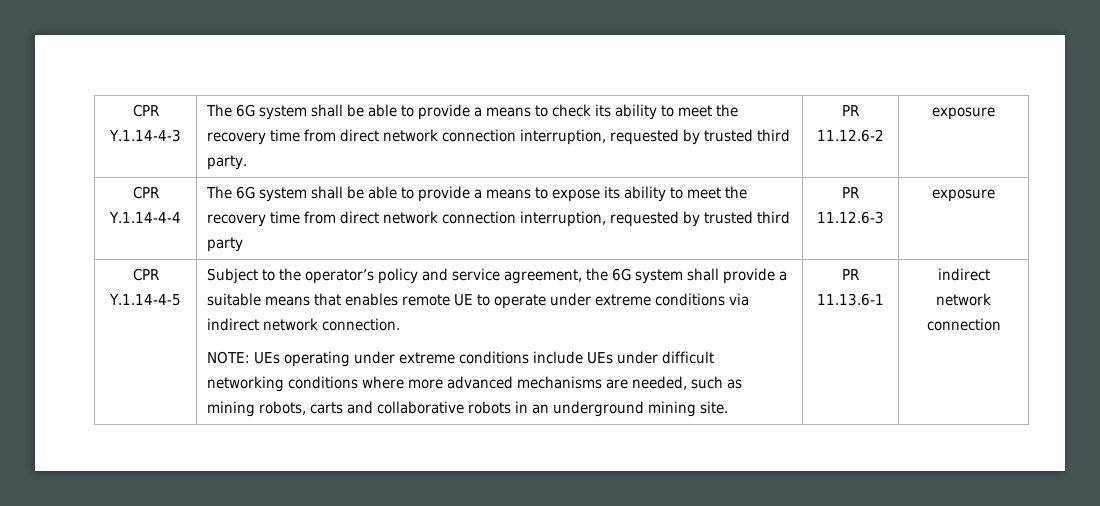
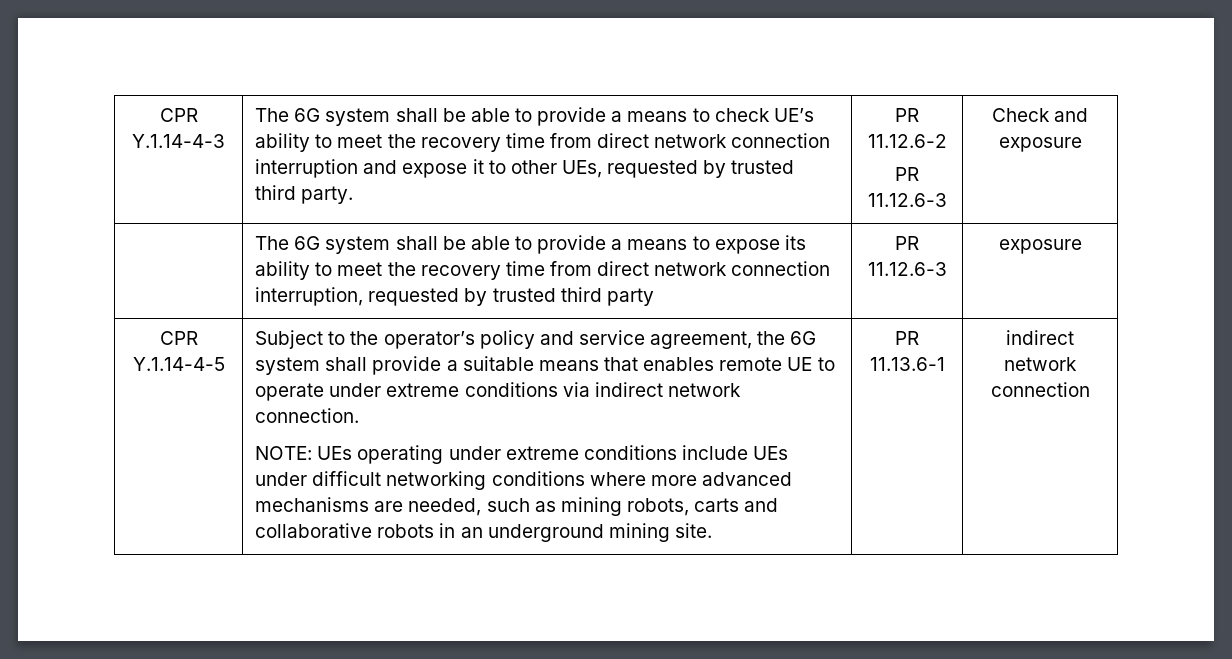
- The 6G system shall be able to provide a means to check its ability to meet the recovery time from direct network connection interruption, requested by trusted third party.
+ The 6G system shall be able to provide a means to check UE’s ability to meet the recovery time from direct network connection interruption and expose it to other UEs, requested by trusted third party.
- PR 11.12.6-2 | exposure
- CPR Y.1.14-4-4 | The 6G system shall be able to provide a means to expose its ability to meet the recovery time from direct network connection interruption, requested by trusted third party | PR 11.12.6-3 | exposure
+ PR 11.12.6-2
+ PR 11.12.6-3 | Check and exposure
+ | The 6G system shall be able to provide a means to expose its ability to meet the recovery time from direct network connection interruption, requested by trusted third party | PR 11.12.6-3 | exposure

